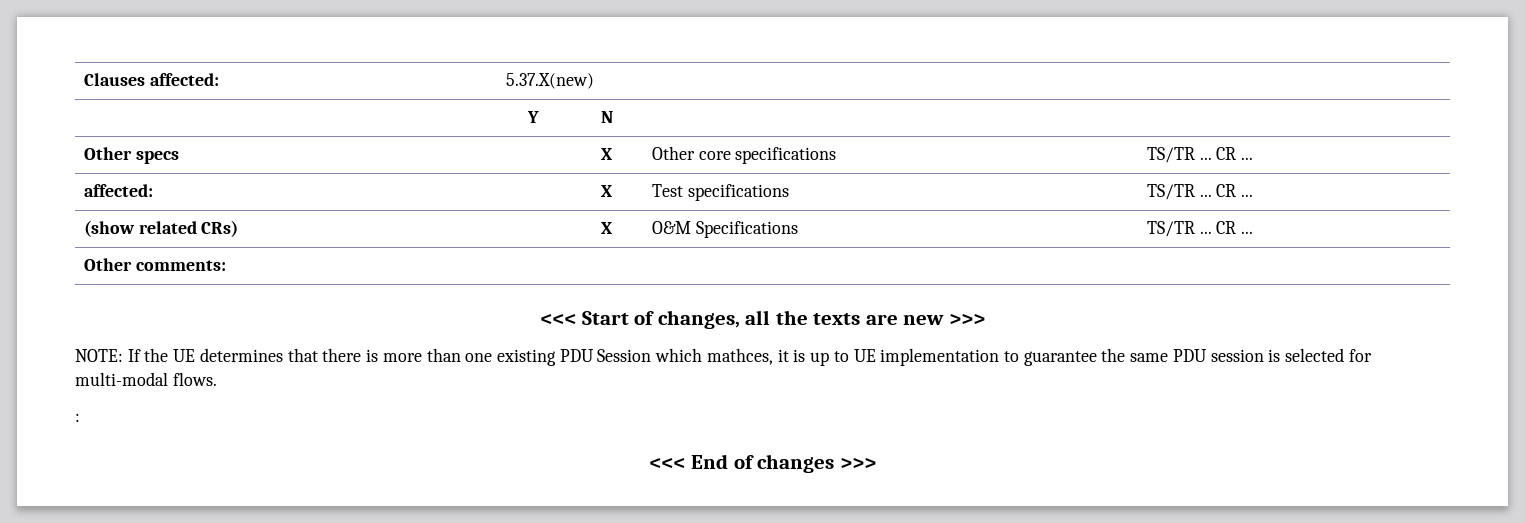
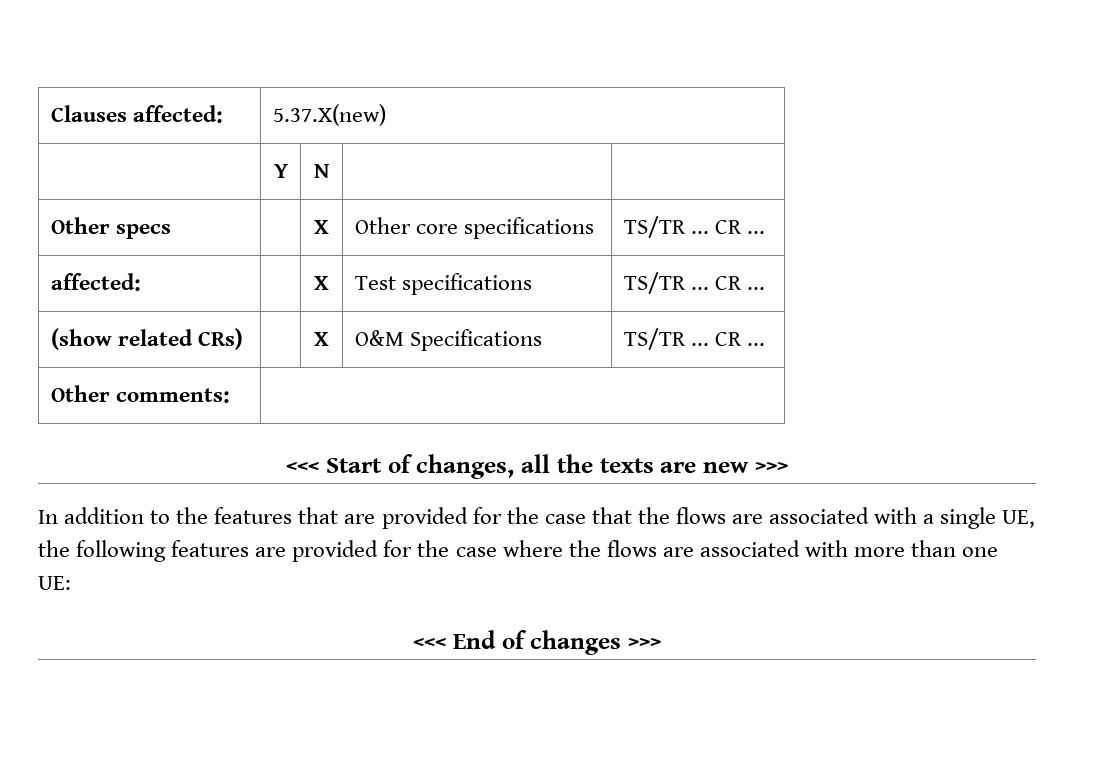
- NOTE: If the UE determines that there is more than one existing PDU Session which mathces, it is up to UE implementation to guarantee the same PDU session is selected for multi-modal flows.
- :
+ In addition to the features that are provided for the case that the flows are associated with a single UE, the following features are provided for the case where the flows are associated with more than one UE:

